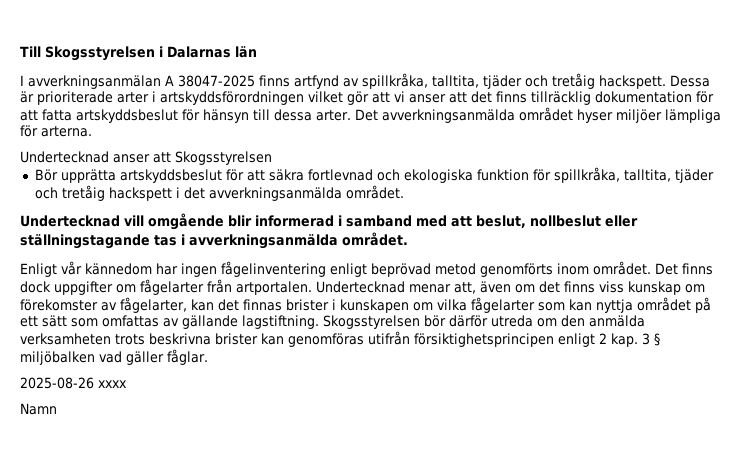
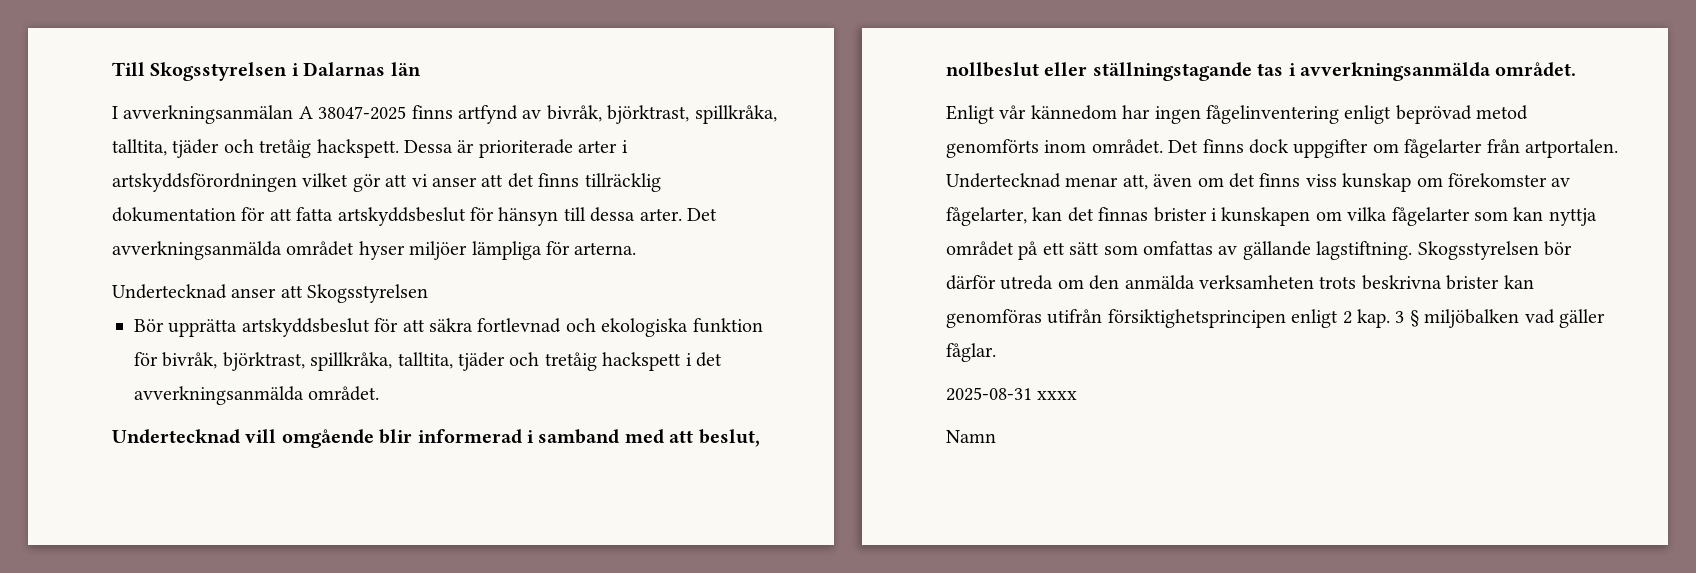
- I avverkningsanmälan A 38047-2025 finns artfynd av spillkråka, talltita, tjäder och tretåig hackspett.
+ I avverkningsanmälan A 38047-2025 finns artfynd av bivråk, björktrast, spillkråka, talltita, tjäder och tretåig hackspett.
- Bör upprätta artskyddsbeslut för att säkra fortlevnad och ekologiska funktion för spillkråka, talltita, tjäder och tretåig hackspett i det avverkningsanmälda området.
+ Bör upprätta artskyddsbeslut för att säkra fortlevnad och ekologiska funktion för bivråk, björktrast, spillkråka, talltita, tjäder och tretåig hackspett i det avverkningsanmälda området.
- 2025-08-26 xxxx
+ 2025-08-31 xxxx

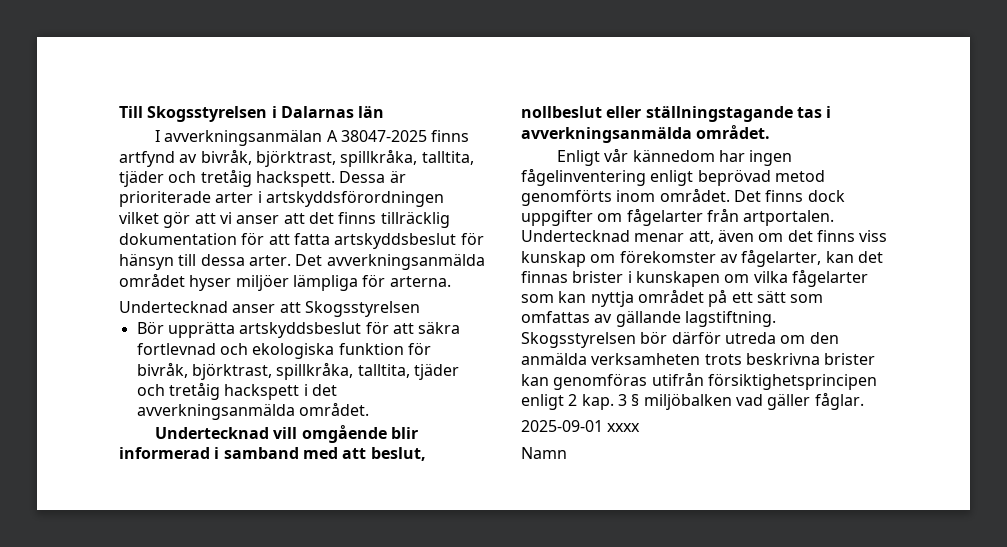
- 2025-08-31 xxxx
+ 2025-09-01 xxxx

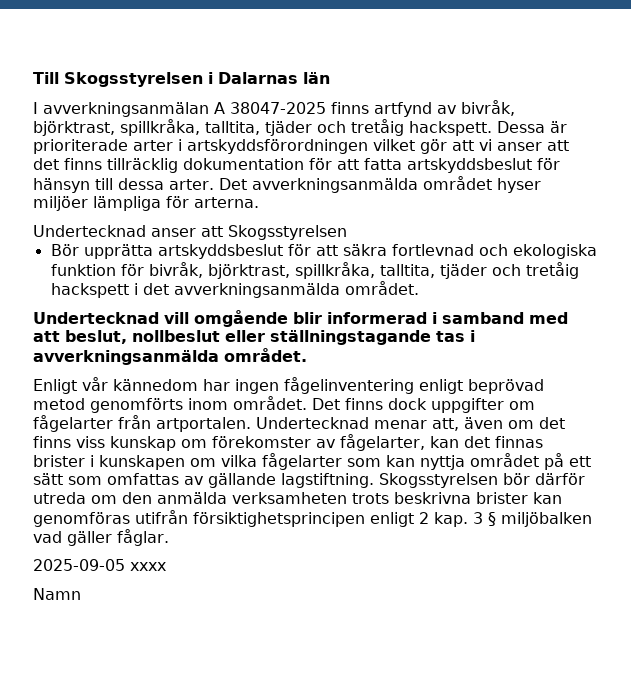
- 2025-09-01 xxxx
+ 2025-09-05 xxxx

